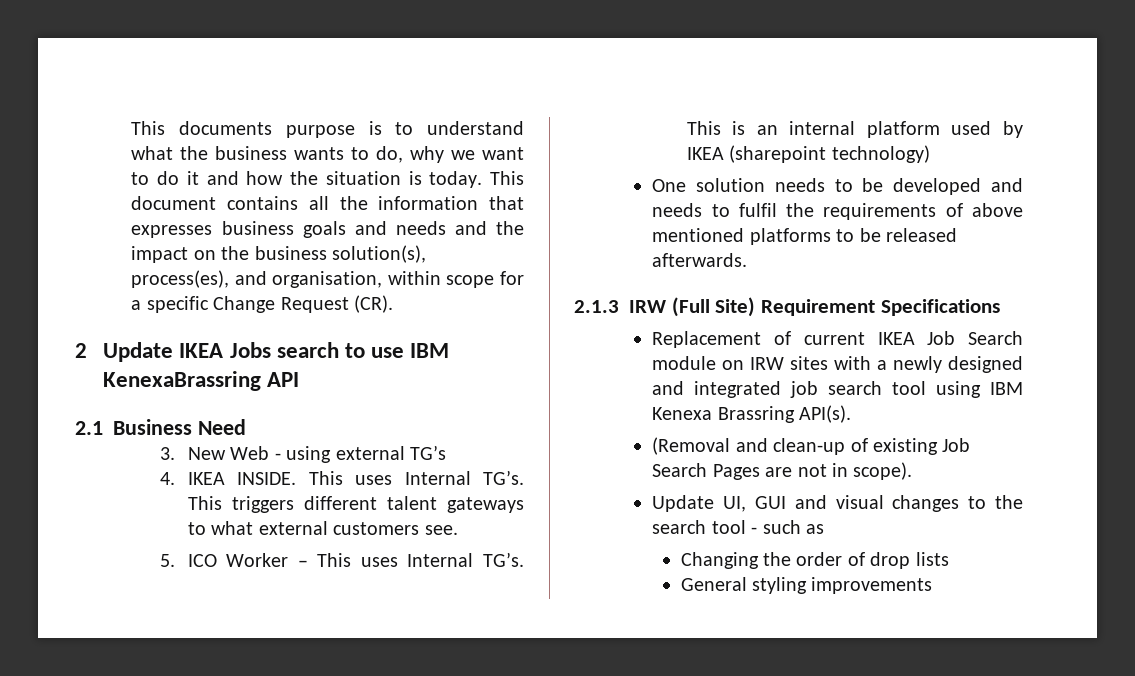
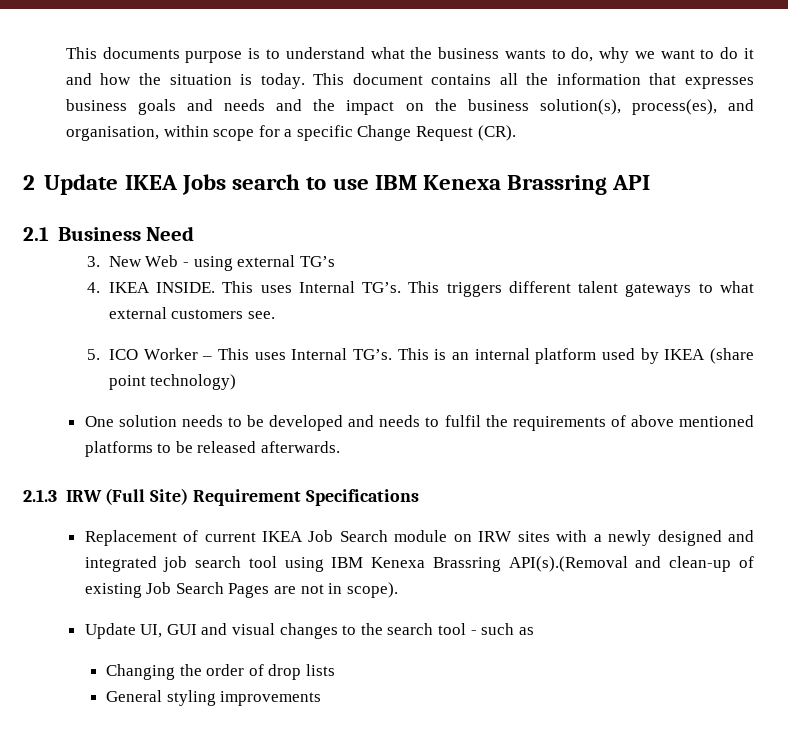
- 2 Update IKEA Jobs search to use IBM KenexaBrassring API
+ 2 Update IKEA Jobs search to use IBM Kenexa Brassring API
- This is an internal platform used by IKEA (sharepoint technology)
+ This is an internal platform used by IKEA (share point technology)
- Replacement of current IKEA Job Search module on IRW sites with a newly designed and integrated job search tool using IBM Kenexa Brassring API(s).
- (Removal and clean-up of existing Job Search Pages are not in scope).
+ Replacement of current IKEA Job Search module on IRW sites with a newly designed and integrated job search tool using IBM Kenexa Brassring API(s).(Removal and clean-up of existing Job Search Pages are not in scope).

